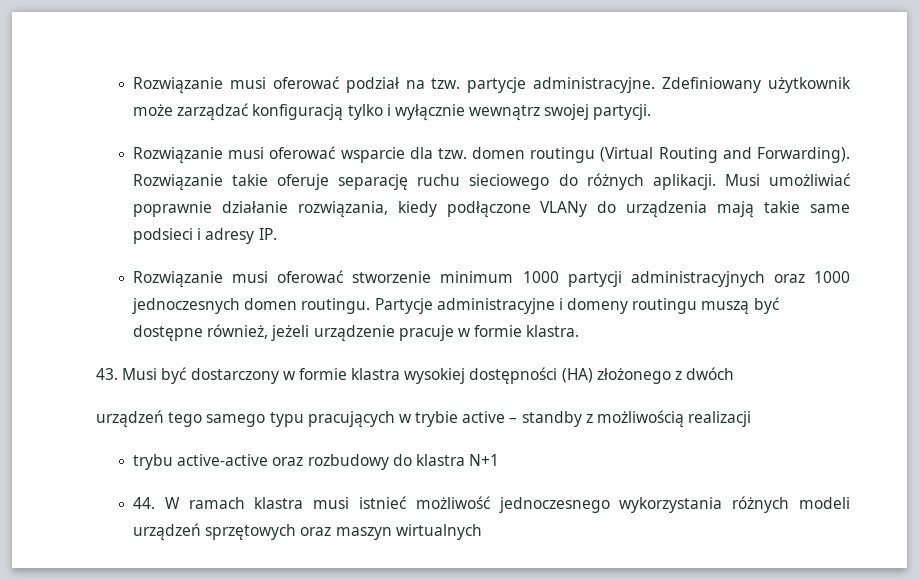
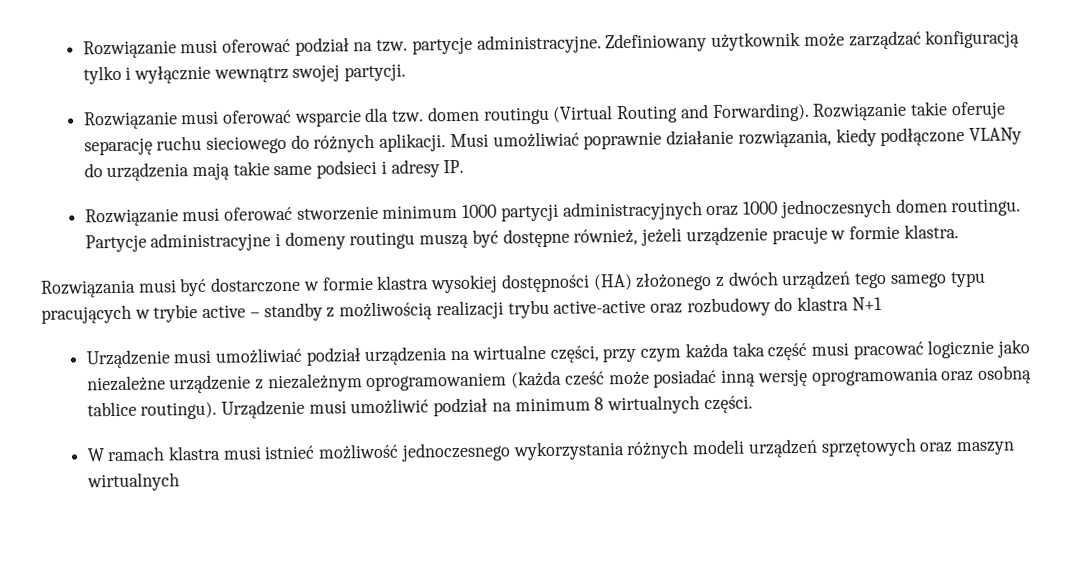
- 43. Musi być dostarczony w formie klastra wysokiej dostępności (HA) złożonego z dwóch
- urządzeń tego samego typu pracujących w trybie active – standby z możliwością realizacji
- trybu active-active oraz rozbudowy do klastra N+1
+ Rozwiązania musi być dostarczone w formie klastra wysokiej dostępności (HA) złożonego z dwóch urządzeń tego samego typu pracujących w trybie active – standby z możliwością realizacji trybu active-active oraz rozbudowy do klastra N+1
- 44. W ramach klastra musi istnieć możliwość jednoczesnego wykorzystania różnych modeli urządzeń sprzętowych oraz maszyn wirtualnych
+ Urządzenie musi umożliwiać podział urządzenia na wirtualne części, przy czym każda taka część musi pracować logicznie jako niezależne urządzenie z niezależnym oprogramowaniem (każda cześć może posiadać inną wersję oprogramowania oraz osobną tablice routingu). Urządzenie musi umożliwić podział na minimum 8 wirtualnych części.
+ W ramach klastra musi istnieć możliwość jednoczesnego wykorzystania różnych modeli urządzeń sprzętowych oraz maszyn wirtualnych

